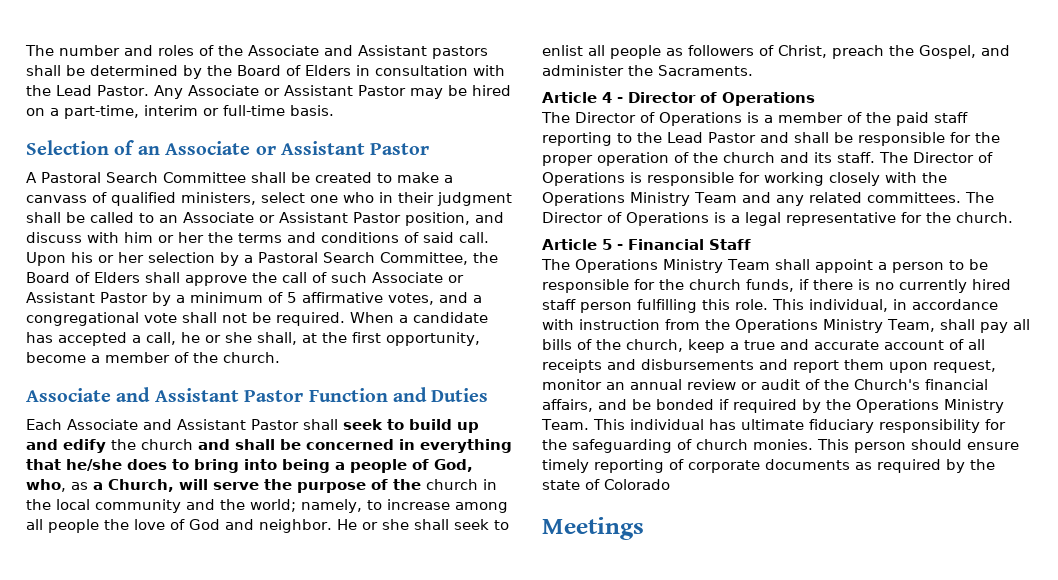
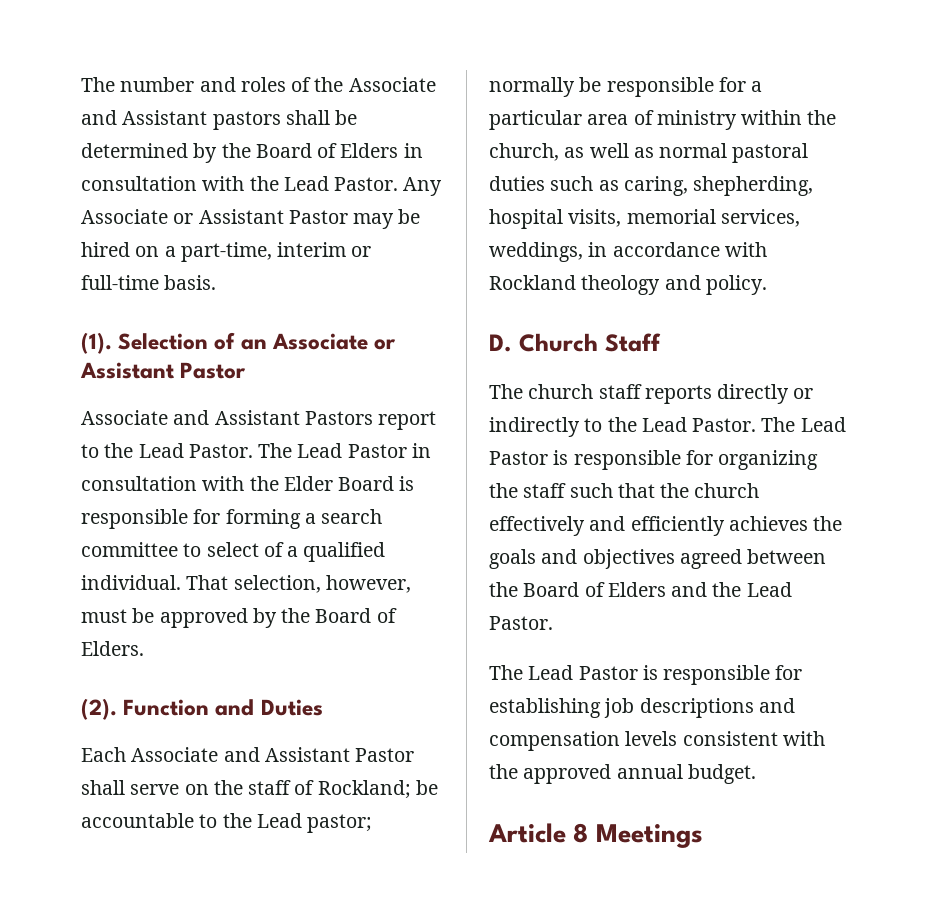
+ (1).
- A Pastoral Search Committee shall be created to make a canvass of qualified ministers, select one who in their judgment shall be called to an Associate or Assistant Pastor position, and discuss with him or her the terms and conditions of said call. Upon his or her selection by a Pastoral Search Committee, the Board of Elders shall approve the call of such Associate or Assistant Pastor by a minimum of 5 affirmative votes, and a congregational vote shall not be required. When a candidate has accepted a call, he or she shall, at the first opportunity, become a member of the church.
- Associate and Assistant Pastor Function and Duties
+ Associate and Assistant Pastors report to the Lead Pastor. The Lead Pastor in consultation with the Elder Board is responsible for forming a search committee to select of a qualified individual. That selection, however, must be approved by the Board of Elders.
+ (2). Function and Duties
- Each Associate and Assistant Pastor shall seek to build up and edify the church and shall be concerned in everything that he/she does to bring into being a people of God, who, as a Church, will serve the purpose of the church in the local community and the world; namely, to increase among all people the love of God and neighbor. He or she shall seek to enlist all people as followers of Christ, preach the Gospel, and administer the Sacraments.
- Article 4 - Director of Operations
- The Director of Operations is a member of the paid staff reporting to the Lead Pastor and shall be responsible for the proper operation of the church and its staff. The Director of Operations is responsible for working closely with the Operations Ministry Team and any related committees. The Director of Operations is a legal representative for the church.
- Article 5 - Financial Staff
- The Operations Ministry Team shall appoint a person to be responsible for the church funds, if there is no currently hired staff person fulfilling this role. This individual, in accordance with instruction from the Operations Ministry Team, shall pay all bills of the church, keep a true and accurate account of all receipts and disbursements and report them upon request, monitor an annual review or audit of the Church's financial affairs, and be bonded if required by the Operations Ministry Team. This individual has ultimate fiduciary responsibility for the safeguarding of church monies. This person should ensure timely reporting of corporate documents as required by the state of Colorado
- Meetings
+ Each Associate and Assistant Pastor shall serve on the staff of Rockland; be accountable to the Lead pastor; normally be responsible for a particular area of ministry within the church, as well as normal pastoral duties such as caring, shepherding, hospital visits, memorial services, weddings, in accordance with Rockland theology and policy.
+ D. Church Staff
+ The church staff reports directly or indirectly to the Lead Pastor. The Lead Pastor is responsible for organizing the staff such that the church effectively and efficiently achieves the goals and objectives agreed between the Board of Elders and the Lead Pastor.
+ The Lead Pastor is responsible for establishing job descriptions and compensation levels consistent with the approved annual budget.
+ Article 8 Meetings

